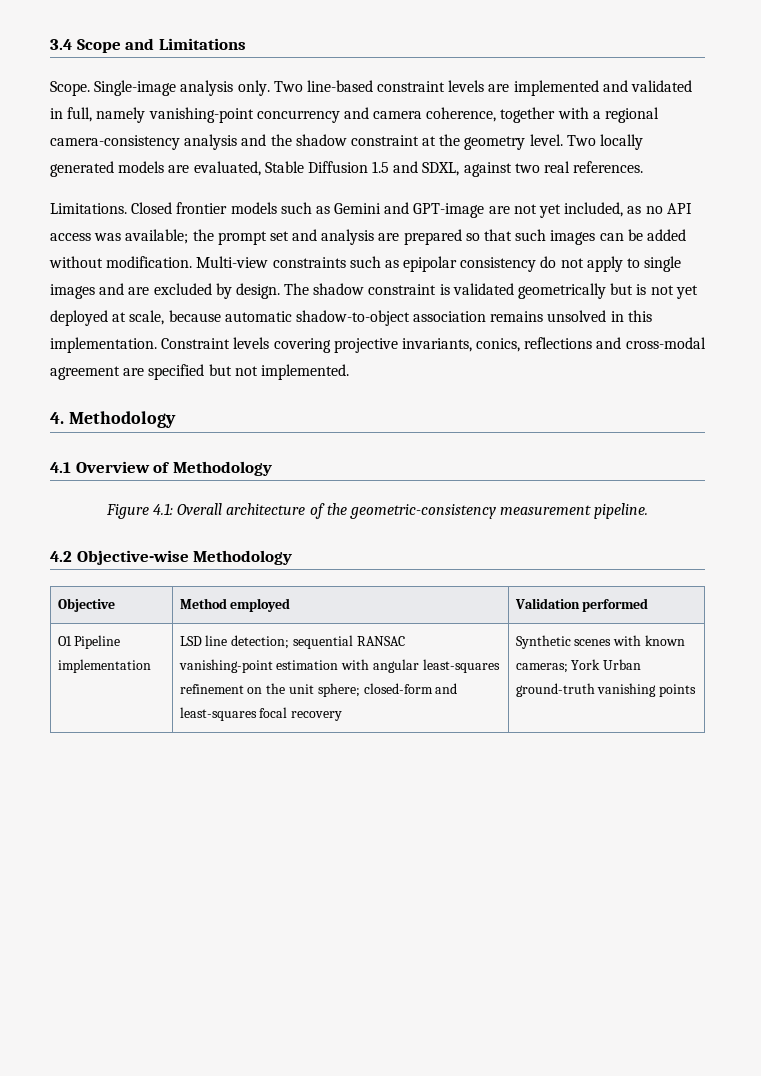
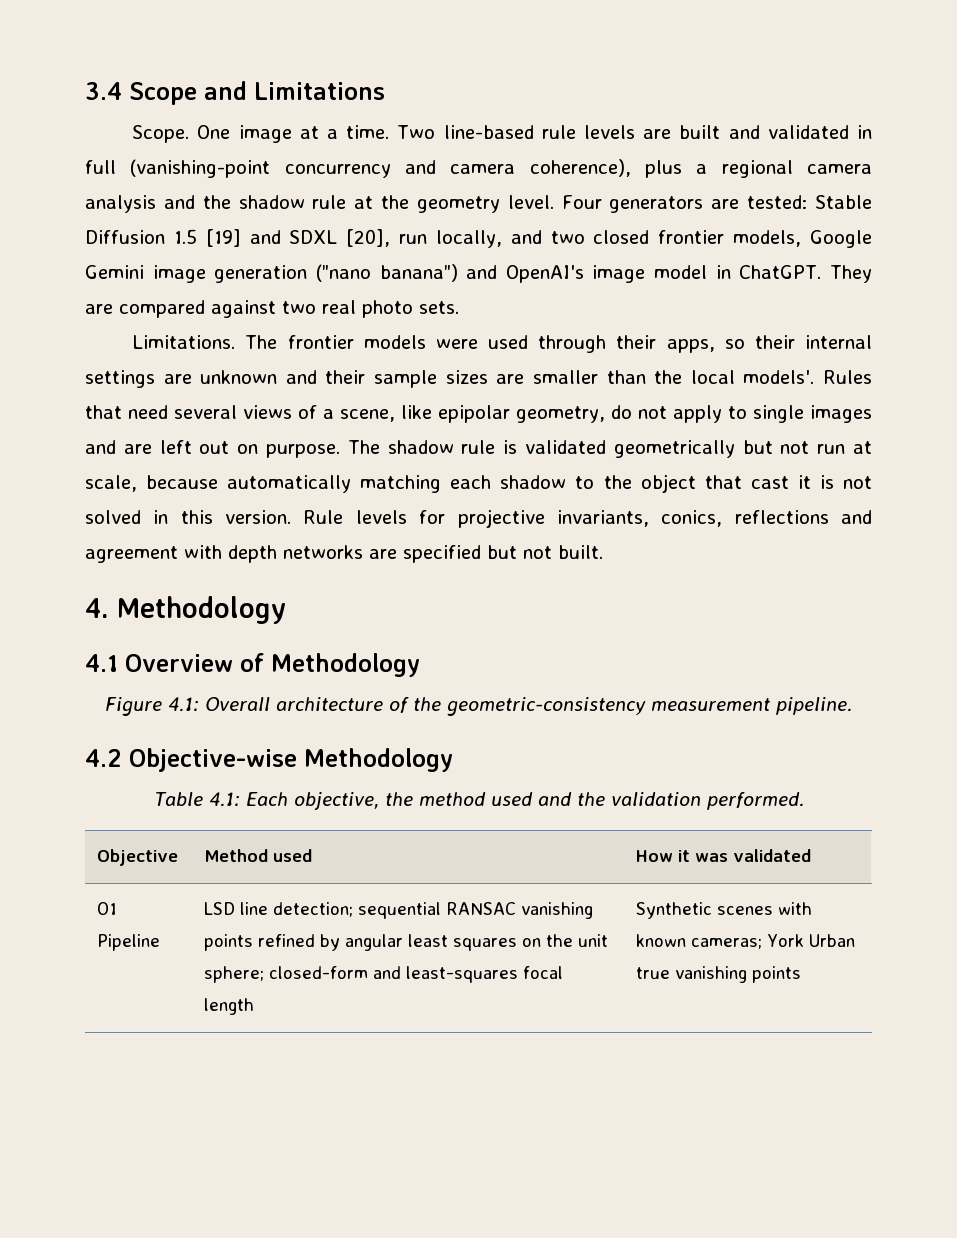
- Single-image analysis only.
+ One image at a time.
- Two line-based constraint levels are implemented and validated in full, namely vanishing-point concurrency and camera coherence, together with a regional camera-consistency analysis and the shadow constraint at the geometry level.
+ Two line-based rule levels are built and validated in full (vanishing-point concurrency and camera coherence), plus a regional camera analysis and the shadow rule at the geometry level.
- Two locally generated models are evaluated, Stable Diffusion 1.5 and SDXL, against two real references.
+ Four generators are tested: Stable Diffusion 1.5 [19] and SDXL [20], run locally, and two closed frontier models, Google Gemini image generation ("nano banana") and OpenAI's image model in ChatGPT. They are compared against two real photo sets.
- Closed frontier models such as Gemini and GPT-image are not yet included, as no API access was available; the prompt set and analysis are prepared so that such images can be added without modification. Multi-view constraints such as epipolar consistency do not apply to single images and are excluded by design.
+ The frontier models were used through their apps, so their internal settings are unknown and their sample sizes are smaller than the local models'. Rules that need several views of a scene, like epipolar geometry, do not apply to single images and are left out on purpose.
- The shadow constraint is validated geometrically but is not yet deployed at scale, because automatic shadow-to-object association remains unsolved in this implementation. Constraint levels covering projective invariants, conics, reflections and cross-modal agreement are specified but not implemented.
+ The shadow rule is validated geometrically but not run at scale, because automatically matching each shadow to the object that cast it is not solved in this version. Rule levels for projective invariants, conics, reflections and agreement with depth networks are specified but not built.
- Objective | Method employed | Validation performed
+ Table 4.1: Each objective, the method used and the validation performed.
+ Objective | Method used | How it was validated
- O1 Pipeline implementation | LSD line detection; sequential RANSAC vanishing-point estimation with angular least-squares refinement on the unit sphere; closed-form and least-squares focal recovery | Synthetic scenes with known cameras; York Urban ground-truth vanishing points
+ O1 Pipeline | LSD line detection; sequential RANSAC vanishing points refined by angular least squares on the unit sphere; closed-form and least-squares focal length | Synthetic scenes with known cameras; York Urban true vanishing points

